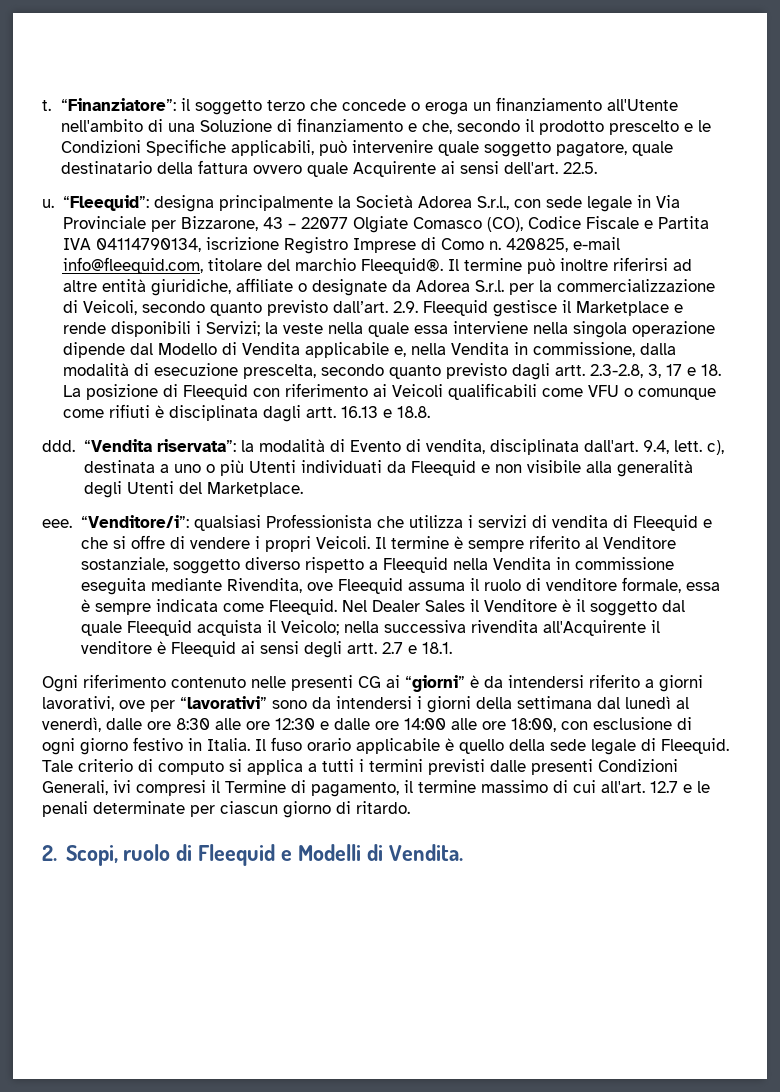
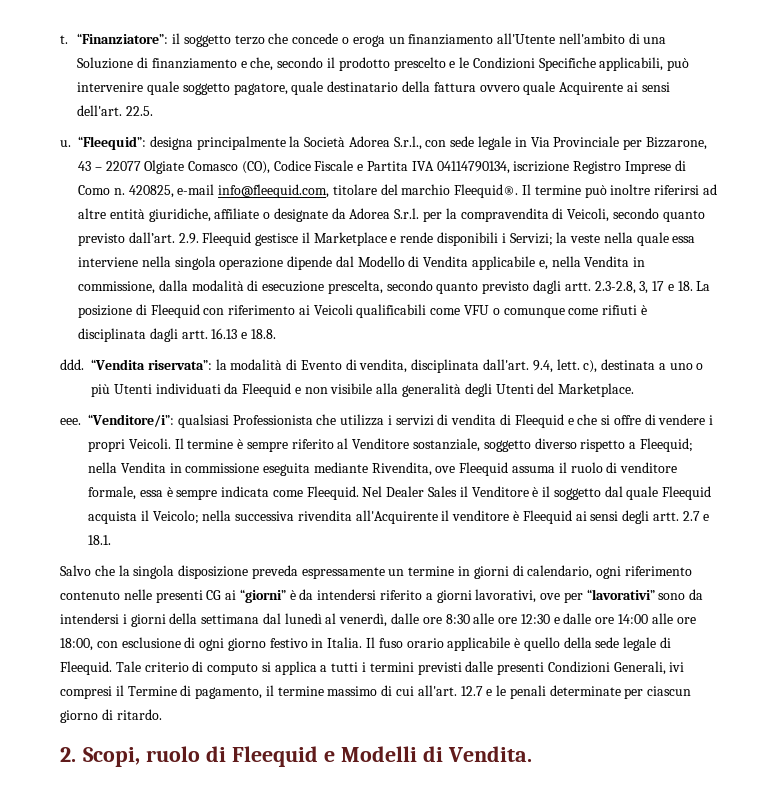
- Il termine può inoltre riferirsi ad altre entità giuridiche, affiliate o designate da Adorea S.r.l. per la commercializzazione di Veicoli, secondo quanto previsto dall’art.
+ Il termine può inoltre riferirsi ad altre entità giuridiche, affiliate o designate da Adorea S.r.l. per la compravendita di Veicoli, secondo quanto previsto dall’art.
- Il termine è sempre riferito al Venditore sostanziale, soggetto diverso rispetto a Fleequid nella Vendita in commissione eseguita mediante Rivendita, ove Fleequid assuma il ruolo di venditore formale, essa è sempre indicata come Fleequid.
+ Il termine è sempre riferito al Venditore sostanziale, soggetto diverso rispetto a Fleequid; nella Vendita in commissione eseguita mediante Rivendita, ove Fleequid assuma il ruolo di venditore formale, essa è sempre indicata come Fleequid.
- Ogni riferimento contenuto nelle presenti CG ai “giorni” è da intendersi riferito a giorni lavorativi, ove per “lavorativi” sono da intendersi i giorni della settimana dal lunedì al venerdì, dalle ore 8:30 alle ore 12:30 e dalle ore 14:00 alle ore 18:00, con esclusione di ogni giorno festivo in Italia.
+ Salvo che la singola disposizione preveda espressamente un termine in giorni di calendario, ogni riferimento contenuto nelle presenti CG ai “giorni” è da intendersi riferito a giorni lavorativi, ove per “lavorativi” sono da intendersi i giorni della settimana dal lunedì al venerdì, dalle ore 8:30 alle ore 12:30 e dalle ore 14:00 alle ore 18:00, con esclusione di ogni giorno festivo in Italia.

